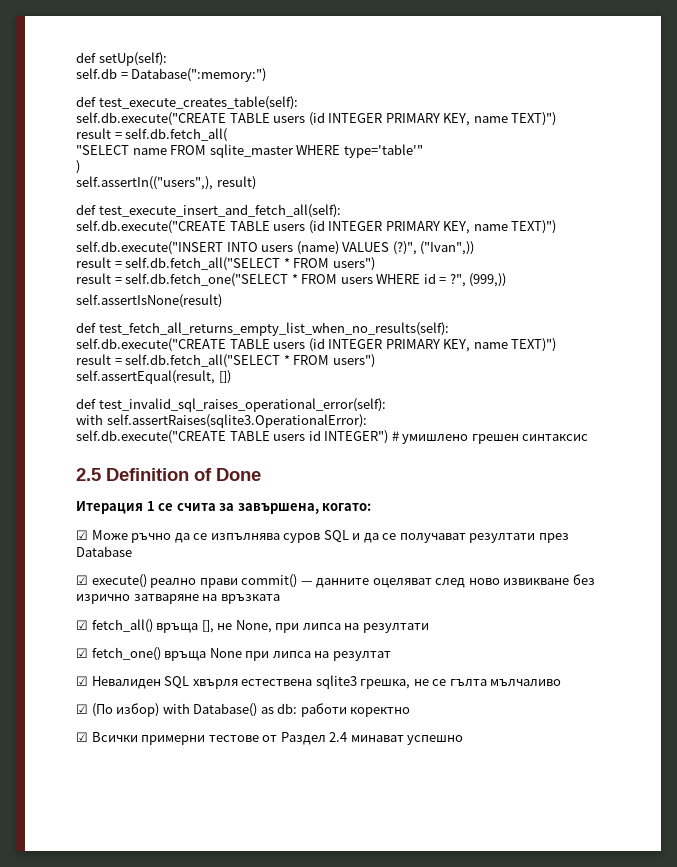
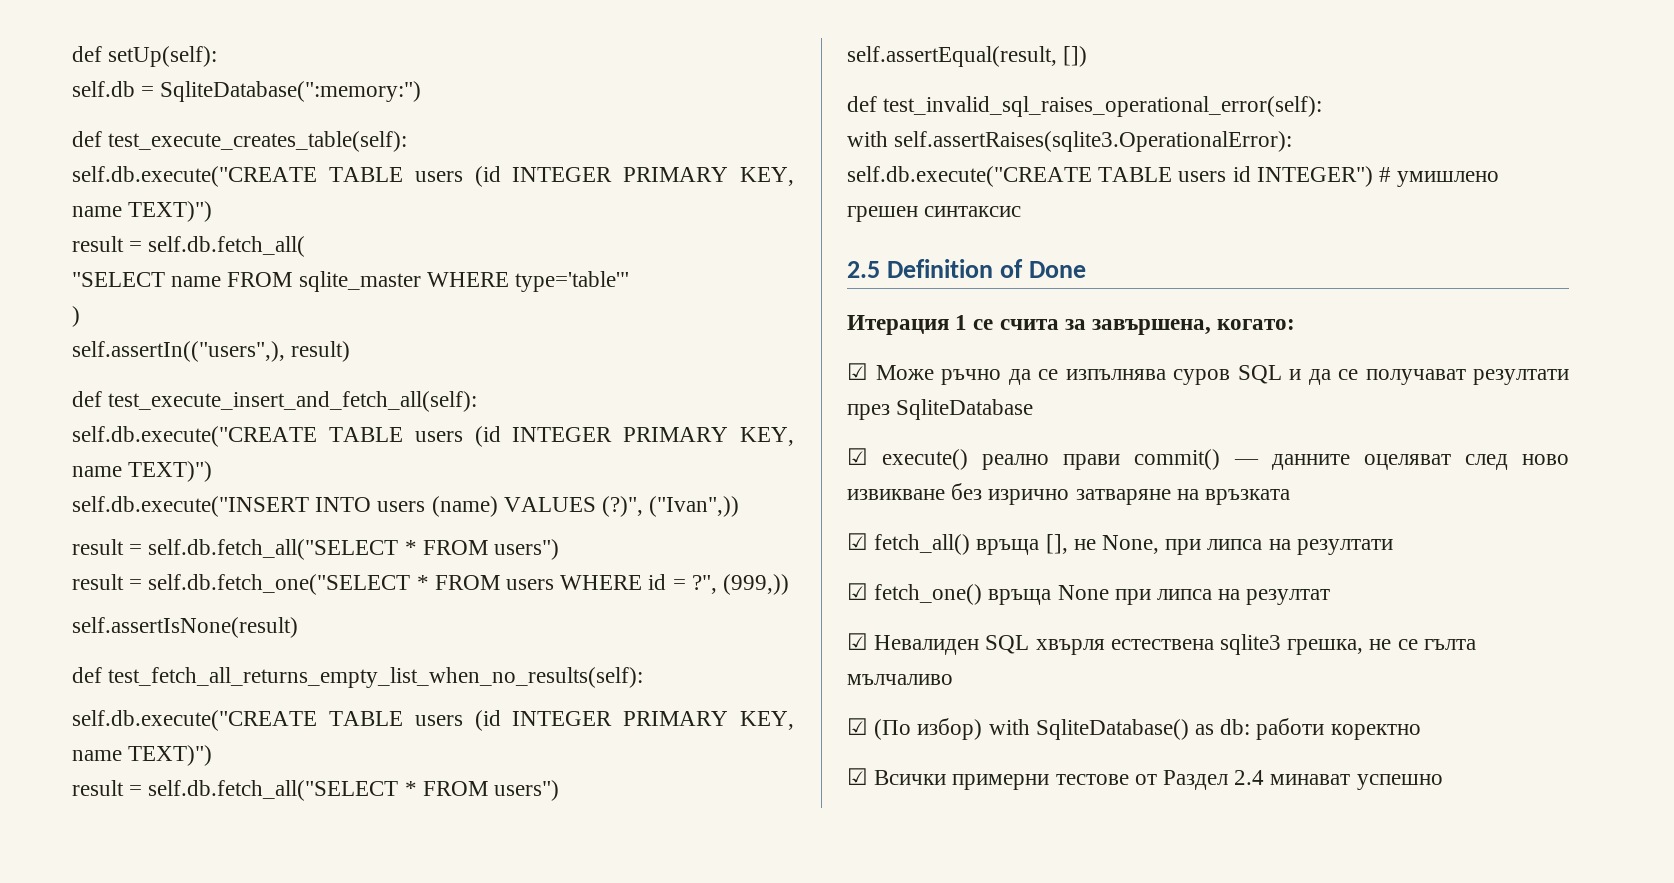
- self.db = Database(":memory:")
+ self.db = SqliteDatabase(":memory:")
- ☑ Може ръчно да се изпълнява суров SQL и да се получават резултати през Database
+ ☑ Може ръчно да се изпълнява суров SQL и да се получават резултати през SqliteDatabase
- ☑ (По избор) with Database() as db: работи коректно
+ ☑ (По избор) with SqliteDatabase() as db: работи коректно

